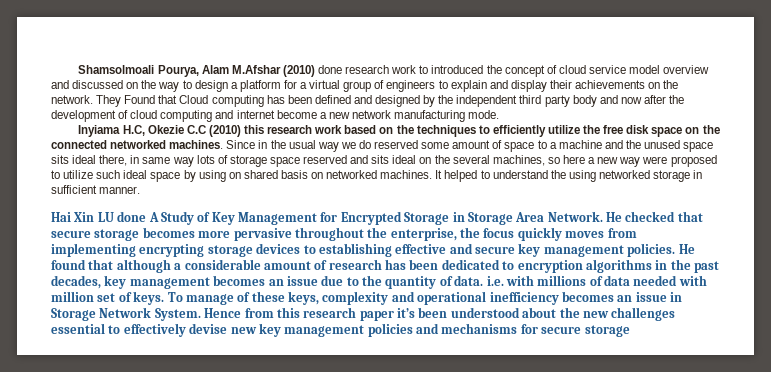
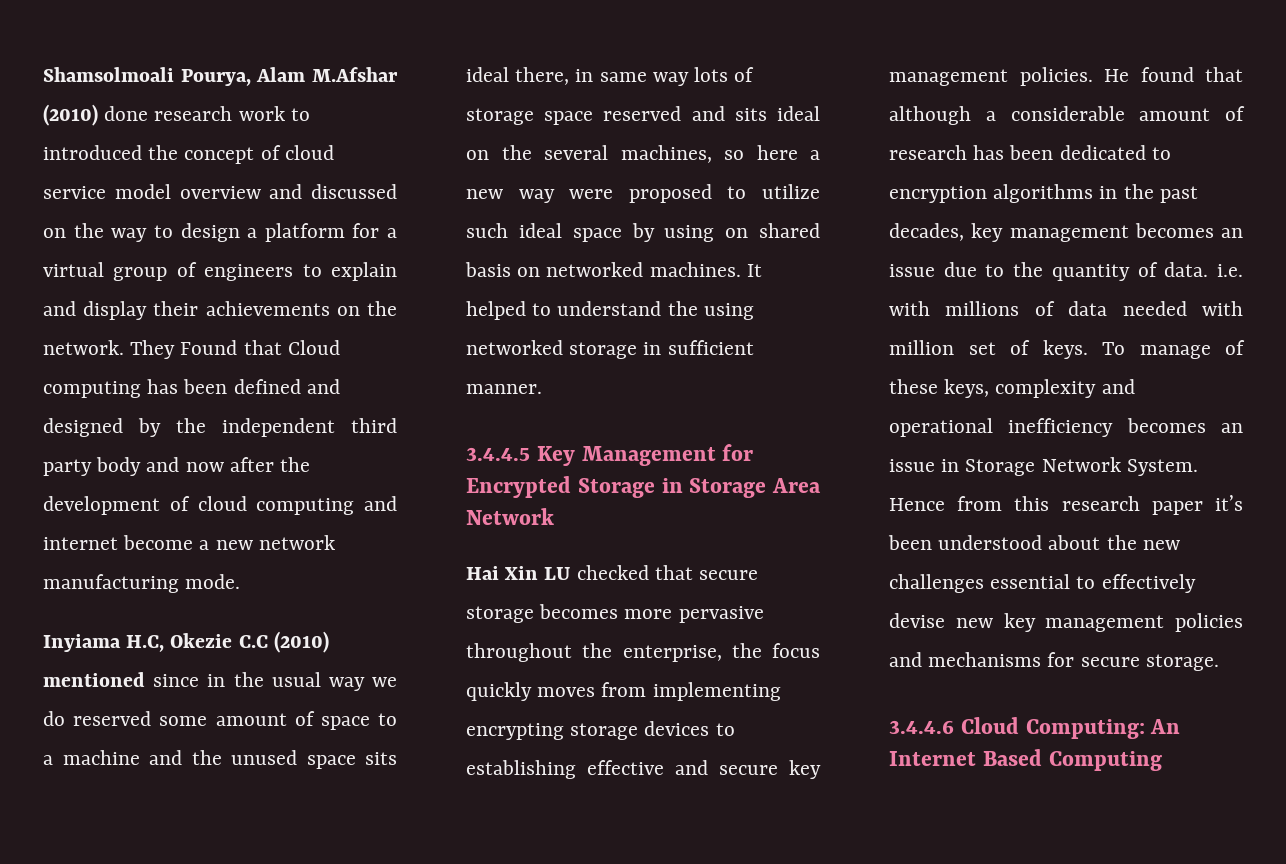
- Inyiama H.C, Okezie C.C (2010) this research work based on the techniques to efficiently utilize the free disk space on the connected networked machines. Since in the usual way we do reserved some amount of space to a machine and the unused space sits ideal there, in same way lots of storage space reserved and sits ideal on the several machines, so here a new way were proposed to utilize such ideal space by using on shared basis on networked machines.
+ Inyiama H.C, Okezie C.C (2010) mentioned since in the usual way we do reserved some amount of space to a machine and the unused space sits ideal there, in same way lots of storage space reserved and sits ideal on the several machines, so here a new way were proposed to utilize such ideal space by using on shared basis on networked machines.
- Hai Xin LU done A Study of Key Management for Encrypted Storage in Storage Area Network. He checked that secure storage becomes more pervasive throughout the enterprise, the focus quickly moves from implementing encrypting storage devices to establishing effective and secure key management policies.
+ 3.4.4.5 Key Management for Encrypted Storage in Storage Area Network
+ Hai Xin LU checked that secure storage becomes more pervasive throughout the enterprise, the focus quickly moves from implementing encrypting storage devices to establishing effective and secure key management policies.
- Hence from this research paper it’s been understood about the new challenges essential to effectively devise new key management policies and mechanisms for secure storage
+ Hence from this research paper it’s been understood about the new challenges essential to effectively devise new key management policies and mechanisms for secure storage.
+ 3.4.4.6 Cloud Computing: An Internet Based Computing

